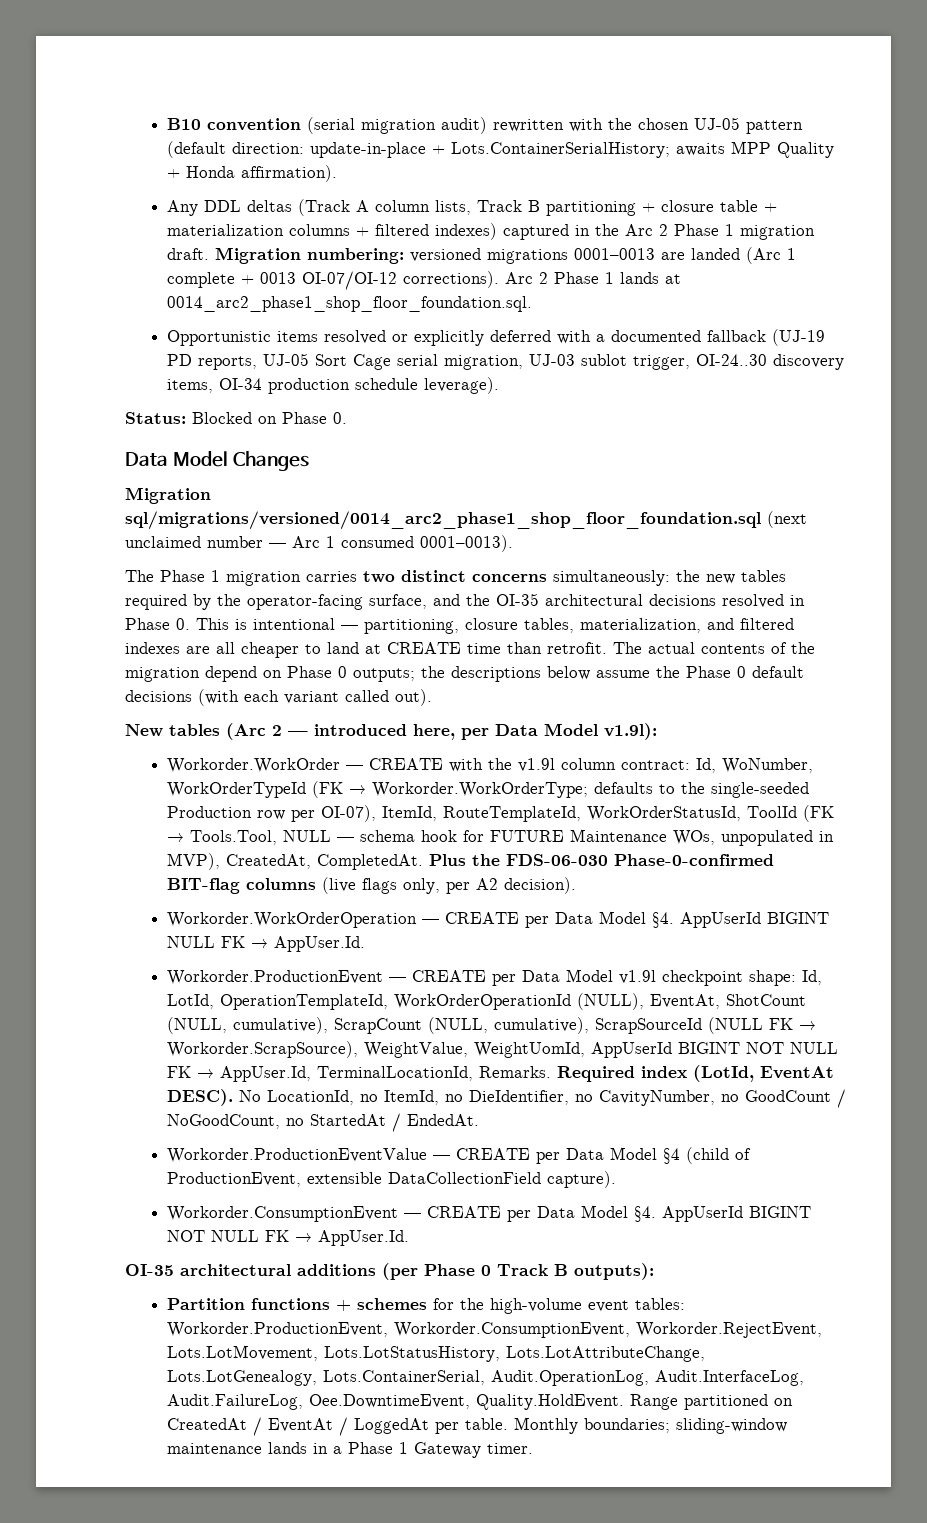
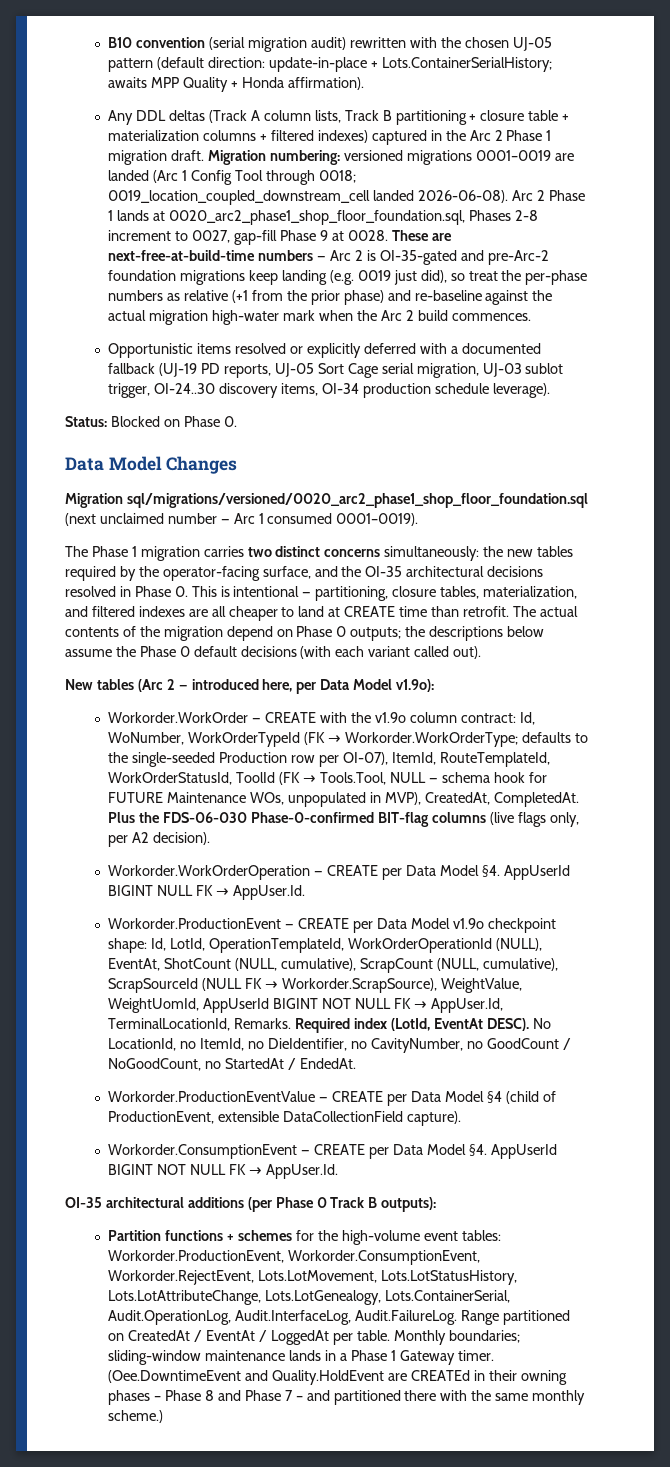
- Migration numbering: versioned migrations 0001–0013 are landed (Arc 1 complete + 0013 OI-07/OI-12 corrections).
+ Migration numbering: versioned migrations 0001–0019 are landed (Arc 1 Config Tool through 0018; 0019_location_coupled_downstream_cell landed 2026-06-08).
- Arc 2 Phase 1 lands at 0014_arc2_phase1_shop_floor_foundation.sql.
+ Arc 2 Phase 1 lands at 0020_arc2_phase1_shop_floor_foundation.sql, Phases 2-8 increment to 0027, gap-fill Phase 9 at 0028. These are next-free-at-build-time numbers — Arc 2 is OI-35-gated and pre-Arc-2 foundation migrations keep landing (e.g. 0019 just did), so treat the per-phase numbers as relative (+1 from the prior phase) and re-baseline against the actual migration high-water mark when the Arc 2 build commences.
- Migration sql/migrations/versioned/0014_arc2_phase1_shop_floor_foundation.sql (next unclaimed number — Arc 1 consumed 0001–0013).
+ Migration sql/migrations/versioned/0020_arc2_phase1_shop_floor_foundation.sql (next unclaimed number — Arc 1 consumed 0001–0019).
- New tables (Arc 2 — introduced here, per Data Model v1.9l):
+ New tables (Arc 2 — introduced here, per Data Model v1.9o):
- Workorder.WorkOrder — CREATE with the v1.9l column contract: Id, WoNumber, WorkOrderTypeId (FK → Workorder.WorkOrderType; defaults to the single-seeded Production row per OI-07), ItemId, RouteTemplateId, WorkOrderStatusId, ToolId (FK → Tools.Tool, NULL — schema hook for FUTURE Maintenance WOs, unpopulated in MVP), CreatedAt, CompletedAt.
+ Workorder.WorkOrder — CREATE with the v1.9o column contract: Id, WoNumber, WorkOrderTypeId (FK → Workorder.WorkOrderType; defaults to the single-seeded Production row per OI-07), ItemId, RouteTemplateId, WorkOrderStatusId, ToolId (FK → Tools.Tool, NULL — schema hook for FUTURE Maintenance WOs, unpopulated in MVP), CreatedAt, CompletedAt.
- Workorder.ProductionEvent — CREATE per Data Model v1.9l checkpoint shape: Id, LotId, OperationTemplateId, WorkOrderOperationId (NULL), EventAt, ShotCount (NULL, cumulative), ScrapCount (NULL, cumulative), ScrapSourceId (NULL FK → Workorder.ScrapSource), WeightValue, WeightUomId, AppUserId BIGINT NOT NULL FK → AppUser.Id, TerminalLocationId, Remarks.
+ Workorder.ProductionEvent — CREATE per Data Model v1.9o checkpoint shape: Id, LotId, OperationTemplateId, WorkOrderOperationId (NULL), EventAt, ShotCount (NULL, cumulative), ScrapCount (NULL, cumulative), ScrapSourceId (NULL FK → Workorder.ScrapSource), WeightValue, WeightUomId, AppUserId BIGINT NOT NULL FK → AppUser.Id, TerminalLocationId, Remarks.
- Partition functions + schemes for the high-volume event tables: Workorder.ProductionEvent, Workorder.ConsumptionEvent, Workorder.RejectEvent, Lots.LotMovement, Lots.LotStatusHistory, Lots.LotAttributeChange, Lots.LotGenealogy, Lots.ContainerSerial, Audit.OperationLog, Audit.InterfaceLog, Audit.FailureLog, Oee.DowntimeEvent, Quality.HoldEvent. Range partitioned on CreatedAt / EventAt / LoggedAt per table.
+ Partition functions + schemes for the high-volume event tables: Workorder.ProductionEvent, Workorder.ConsumptionEvent, Workorder.RejectEvent, Lots.LotMovement, Lots.LotStatusHistory, Lots.LotAttributeChange, Lots.LotGenealogy, Lots.ContainerSerial, Audit.OperationLog, Audit.InterfaceLog, Audit.FailureLog. Range partitioned on CreatedAt / EventAt / LoggedAt per table.
+ (Oee.DowntimeEvent and Quality.HoldEvent are CREATEd in their owning phases – Phase 8 and Phase 7 – and partitioned there with the same monthly scheme.)

